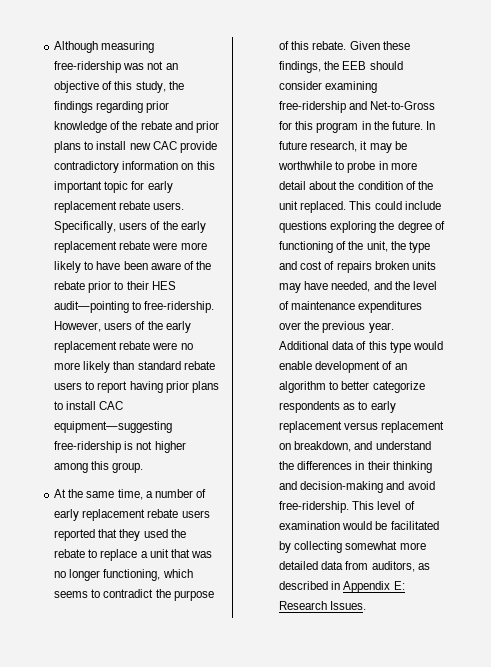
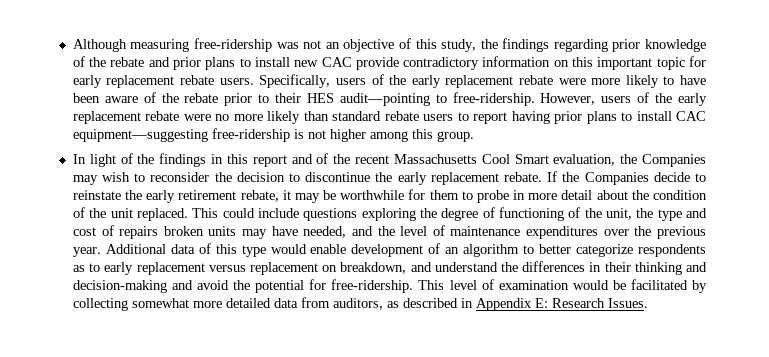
- At the same time, a number of early replacement rebate users reported that they used the rebate to replace a unit that was no longer functioning, which seems to contradict the purpose of this rebate. Given these findings, the EEB should consider examining free-ridership and Net-to-Gross for this program in the future. In future research, it may be worthwhile to probe in more detail about the condition of the unit replaced.
+ In light of the findings in this report and of the recent Massachusetts Cool Smart evaluation, the Companies may wish to reconsider the decision to discontinue the early replacement rebate. If the Companies decide to reinstate the early retirement rebate, it may be worthwhile for them to probe in more detail about the condition of the unit replaced.
- Additional data of this type would enable development of an algorithm to better categorize respondents as to early replacement versus replacement on breakdown, and understand the differences in their thinking and decision-making and avoid free-ridership.
+ Additional data of this type would enable development of an algorithm to better categorize respondents as to early replacement versus replacement on breakdown, and understand the differences in their thinking and decision-making and avoid the potential for free-ridership.

